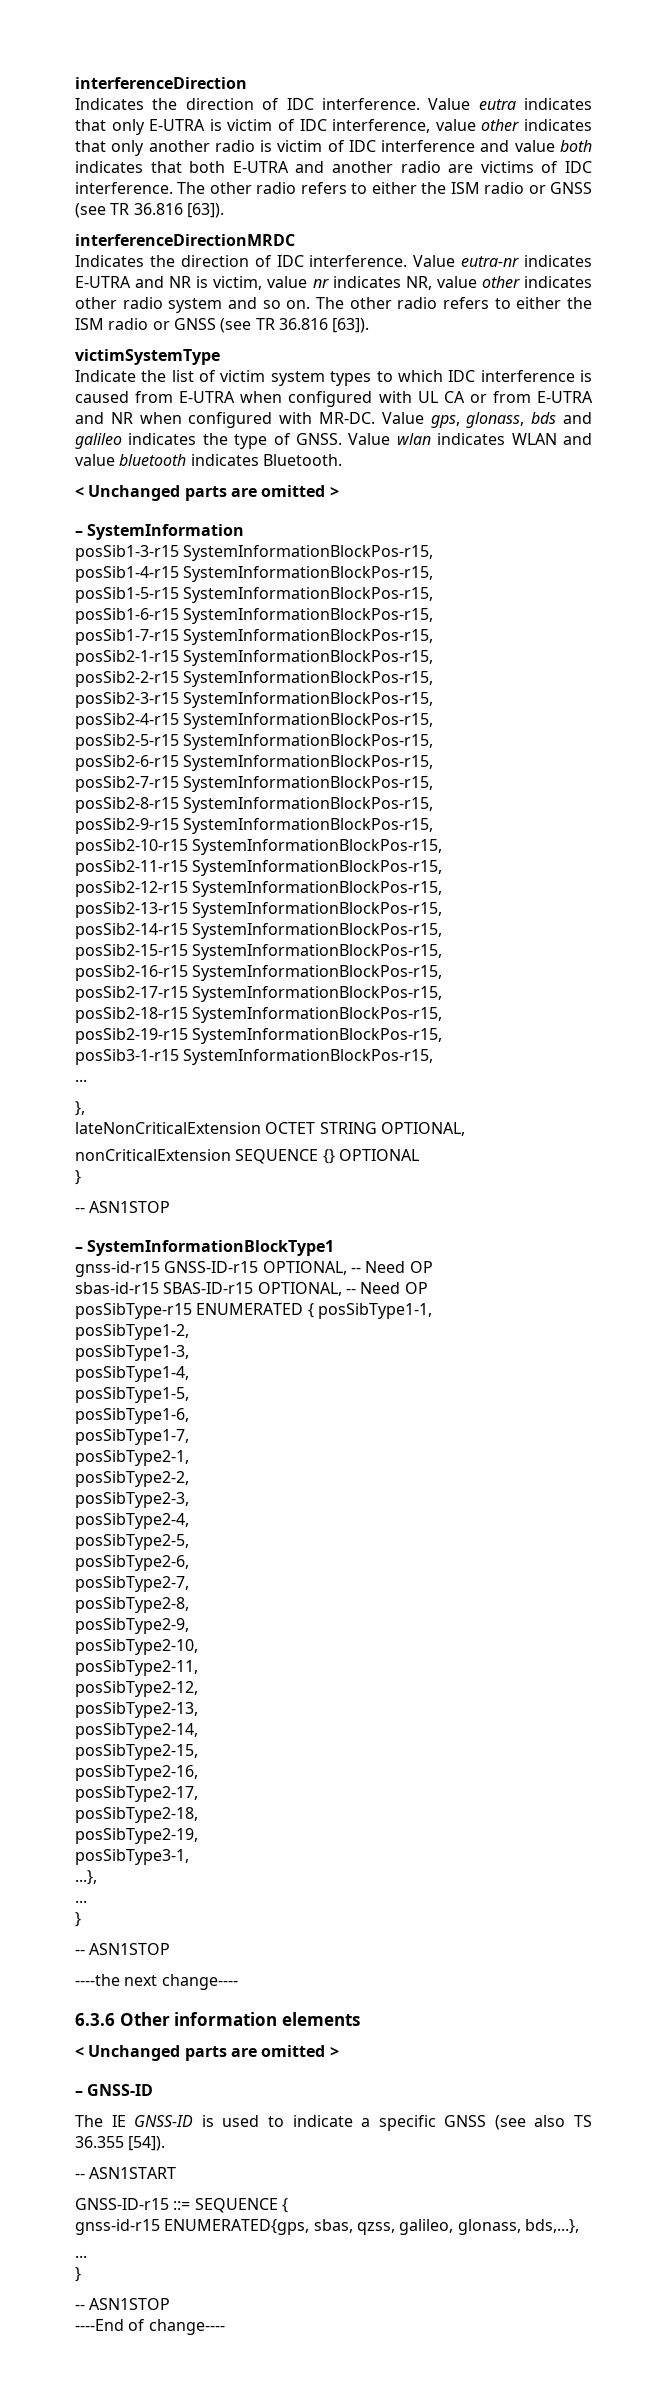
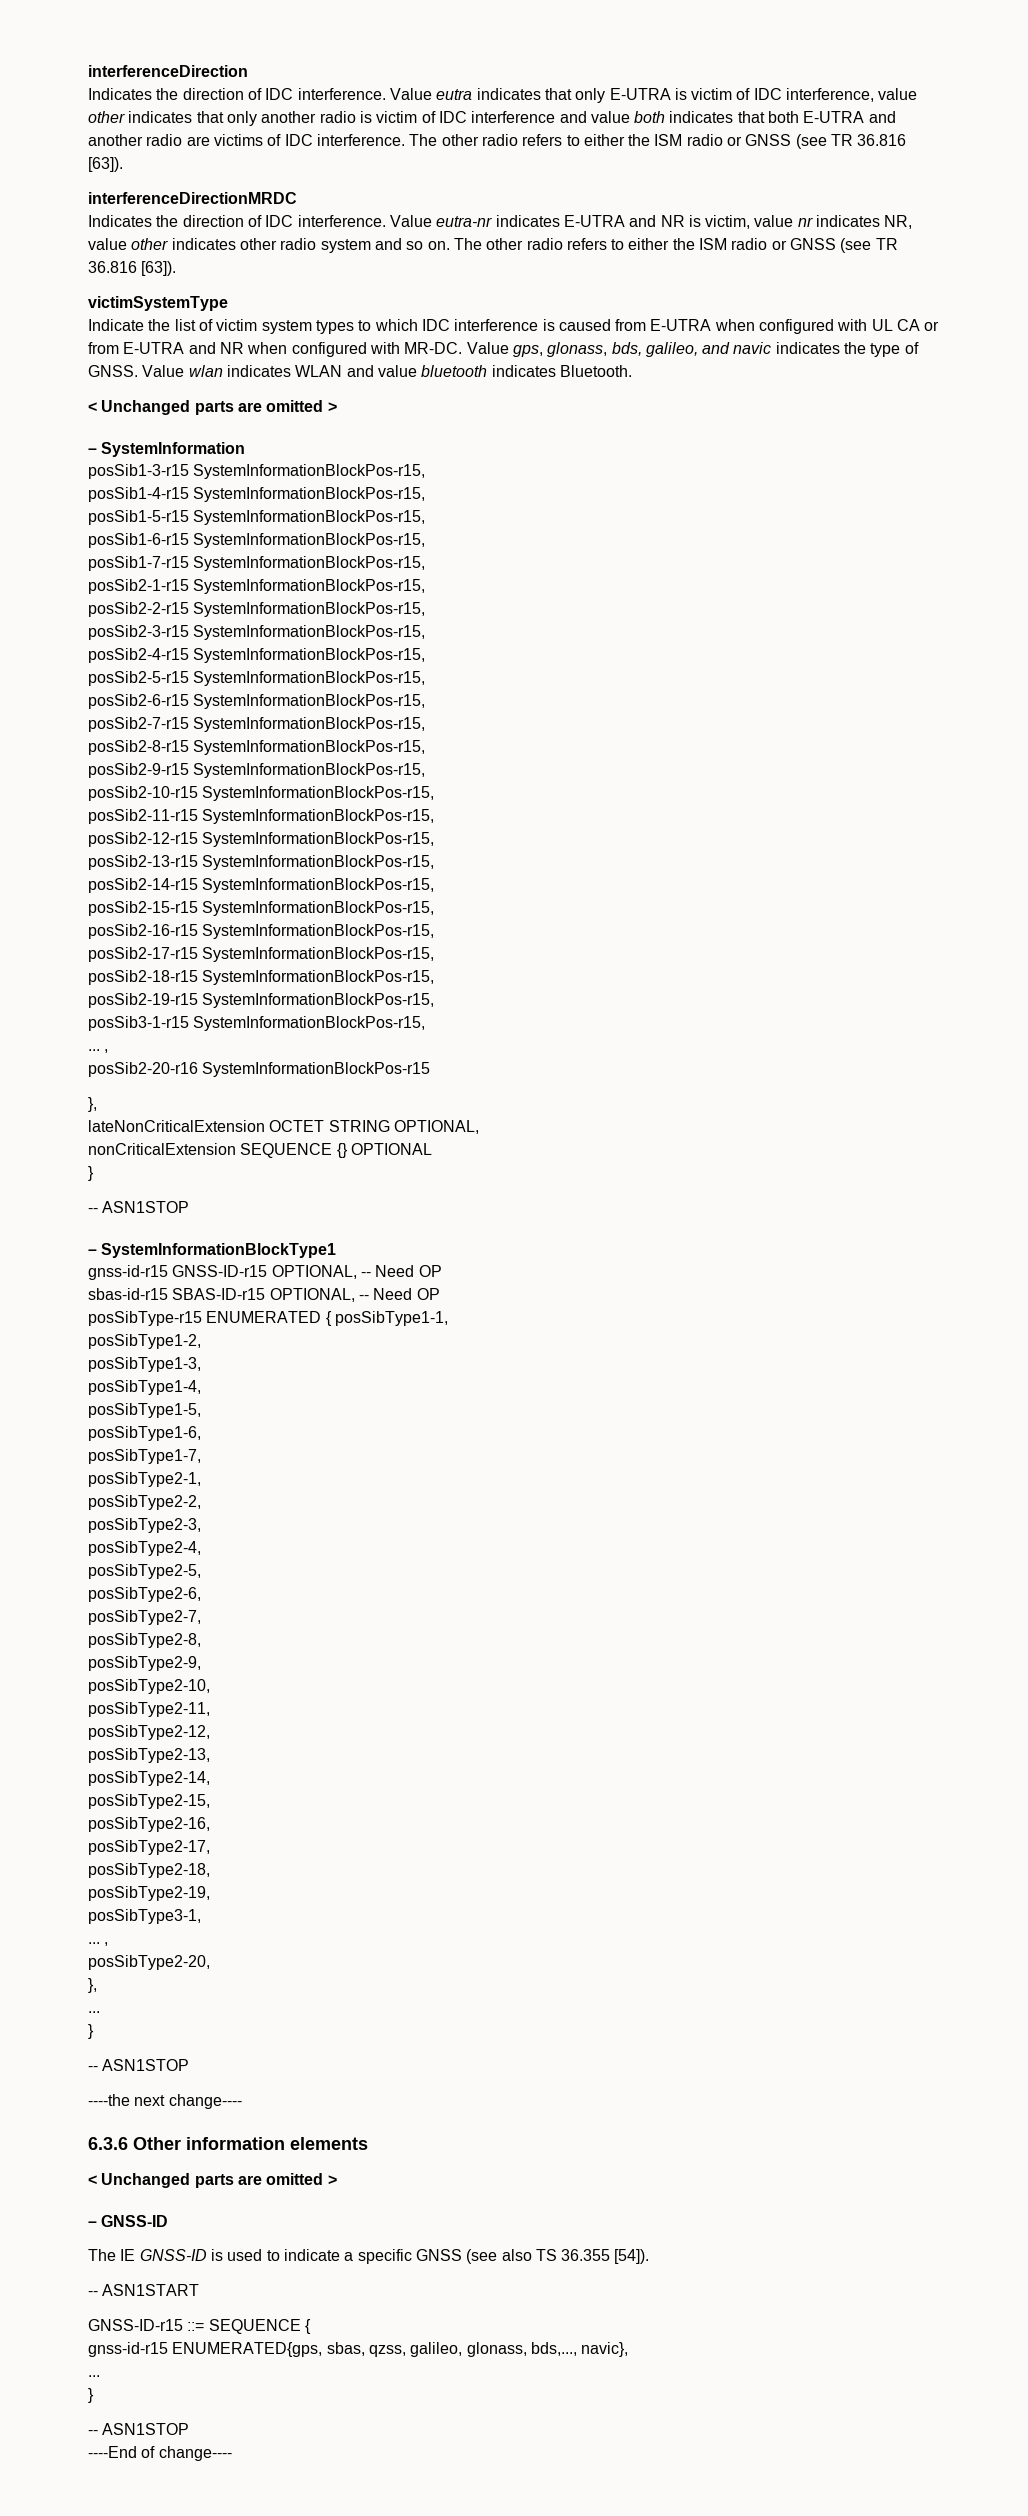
- Value gps, glonass, bds and galileo indicates the type of GNSS.
+ Value gps, glonass, bds, galileo, and navic indicates the type of GNSS.
  posSib3-1-r15 SystemInformationBlockPos-r15,
- ...
+ ... ,
+ posSib2-20-r16 SystemInformationBlockPos-r15
  posSibType3-1,
- ...},
+ ... ,
+ posSibType2-20,
+ },
- gnss-id-r15 ENUMERATED{gps, sbas, qzss, galileo, glonass, bds,...},
+ gnss-id-r15 ENUMERATED{gps, sbas, qzss, galileo, glonass, bds,..., navic},

